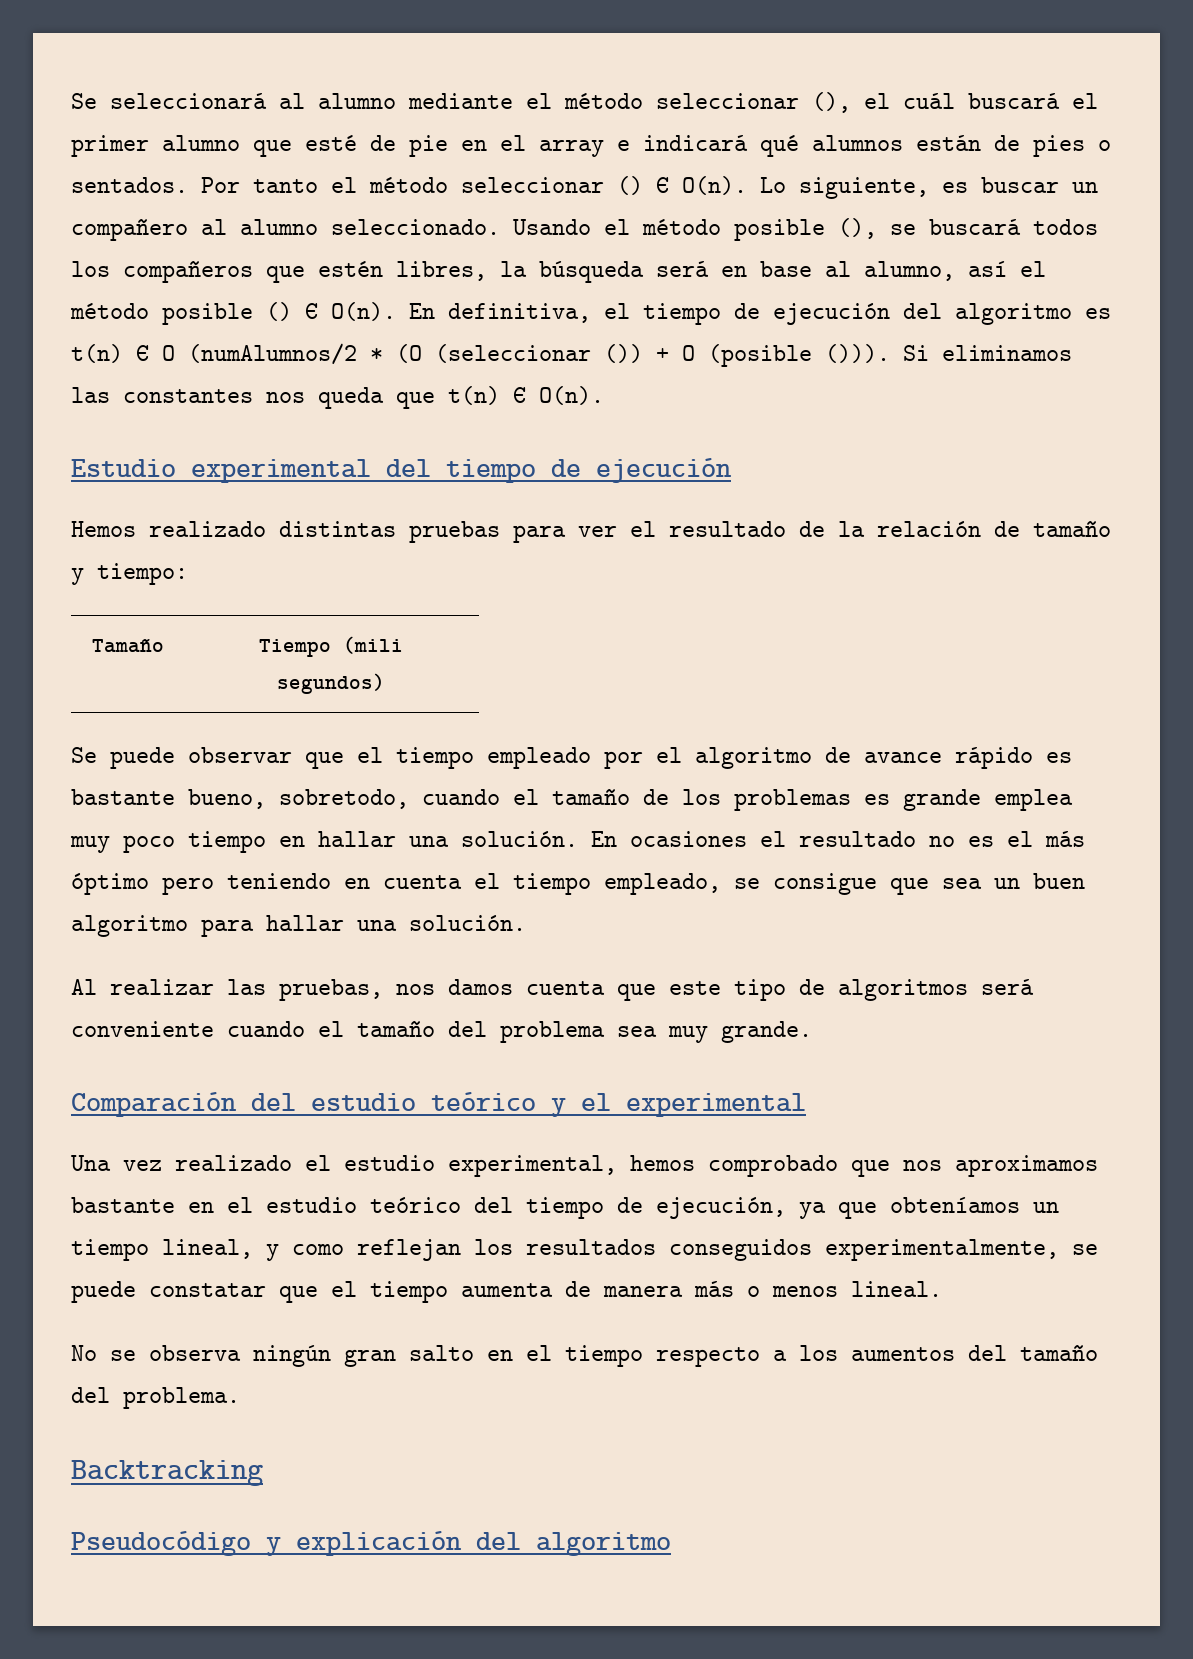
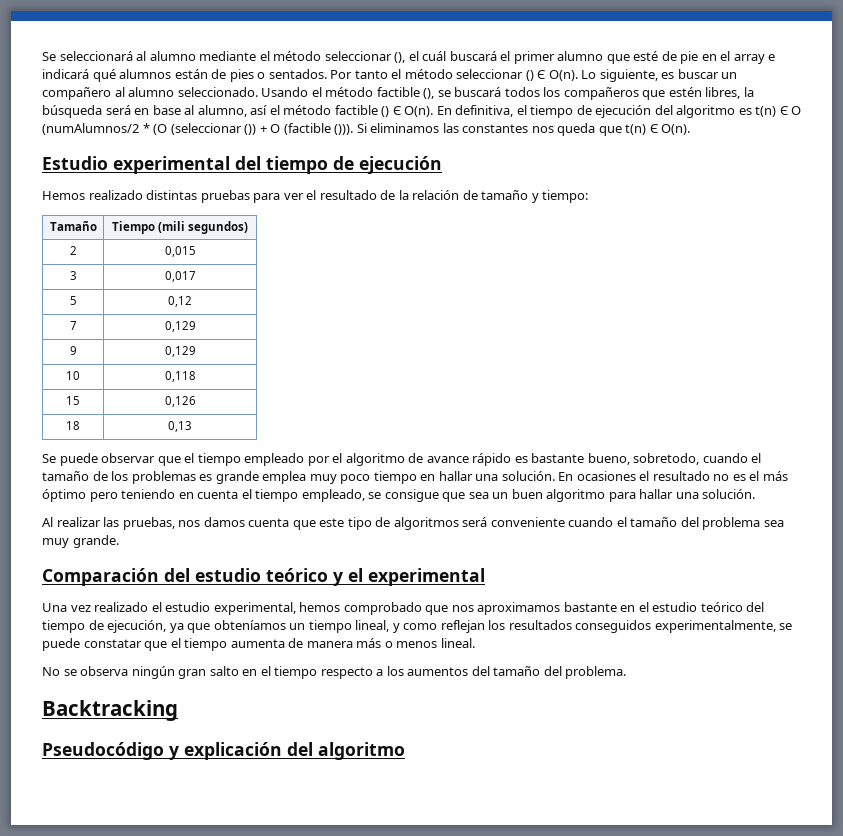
- Usando el método posible (), se buscará todos los compañeros que estén libres, la búsqueda será en base al alumno, así el método posible () Є O(n).
+ Usando el método factible (), se buscará todos los compañeros que estén libres, la búsqueda será en base al alumno, así el método factible () Є O(n).
- En definitiva, el tiempo de ejecución del algoritmo es t(n) Є O (numAlumnos/2 * (O (seleccionar ()) + O (posible ())).
+ En definitiva, el tiempo de ejecución del algoritmo es t(n) Є O (numAlumnos/2 * (O (seleccionar ()) + O (factible ())).
+ 2 | 0,015
+ 3 | 0,017
+ 5 | 0,12
+ 7 | 0,129
+ 9 | 0,129
+ 10 | 0,118
+ 15 | 0,126
+ 18 | 0,13

